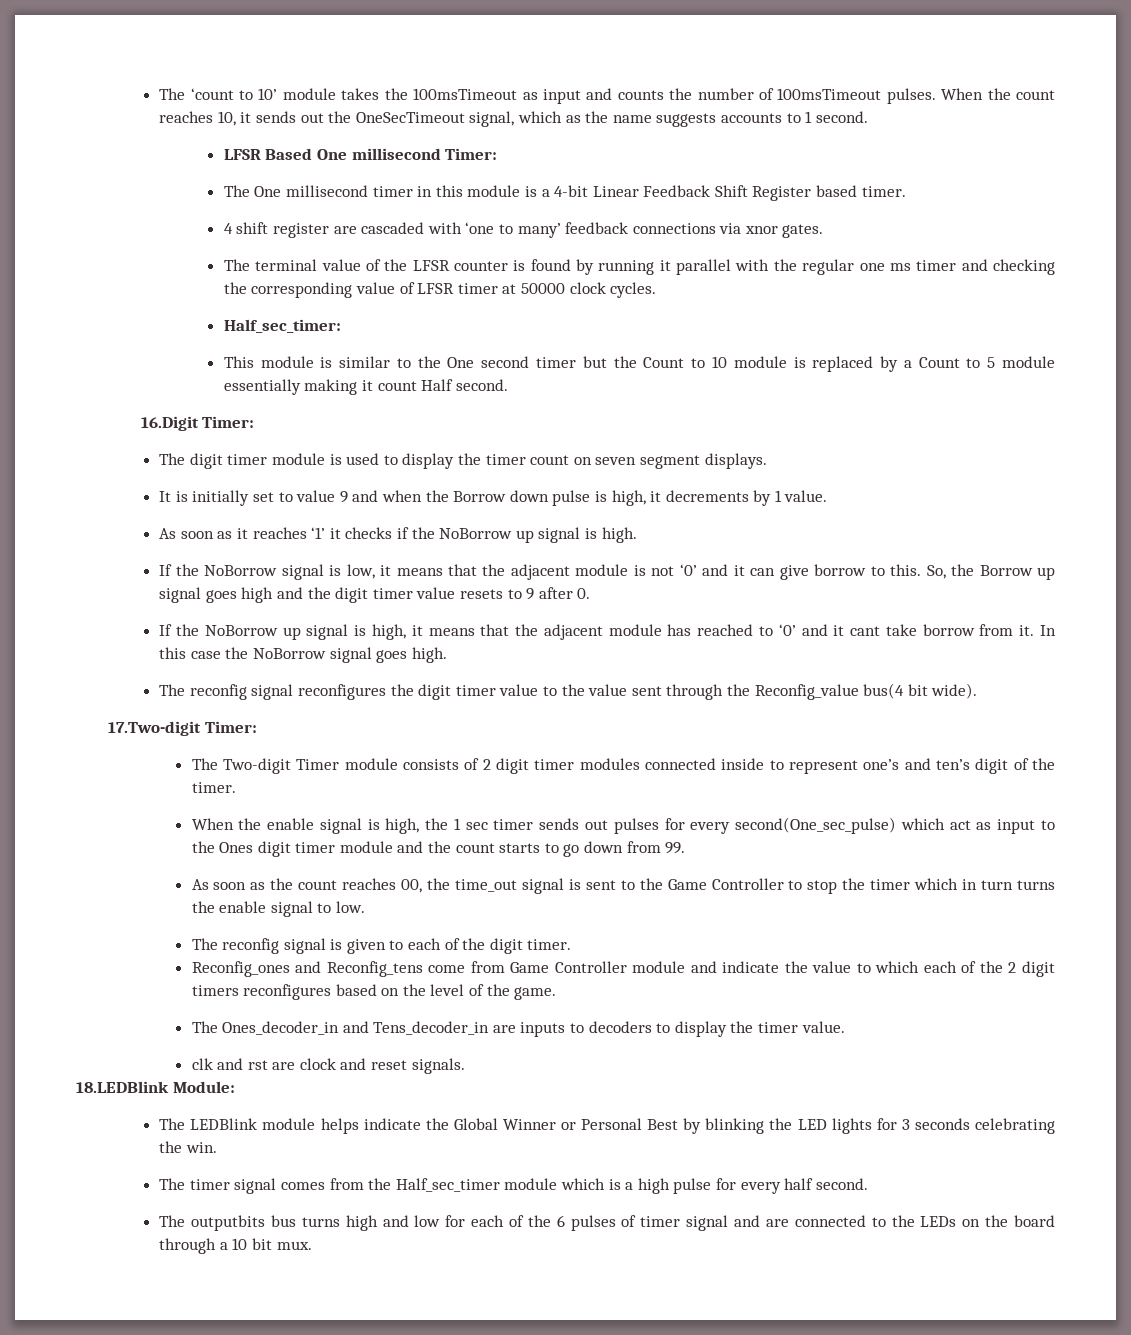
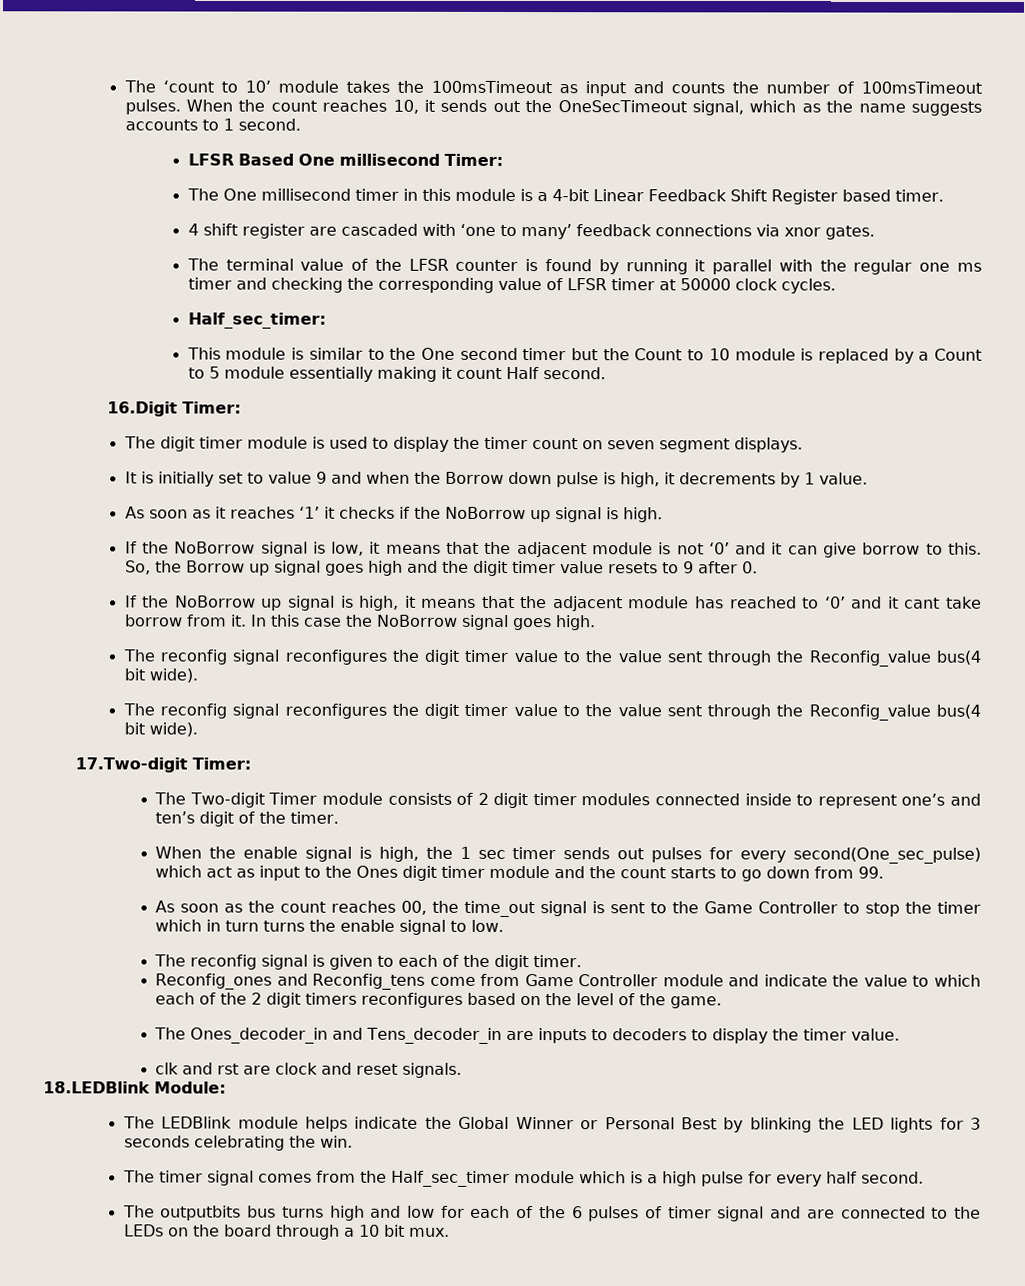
  In this case the NoBorrow signal goes high.
+ The reconfig signal reconfigures the digit timer value to the value sent through the Reconfig_value bus(4 bit wide).

